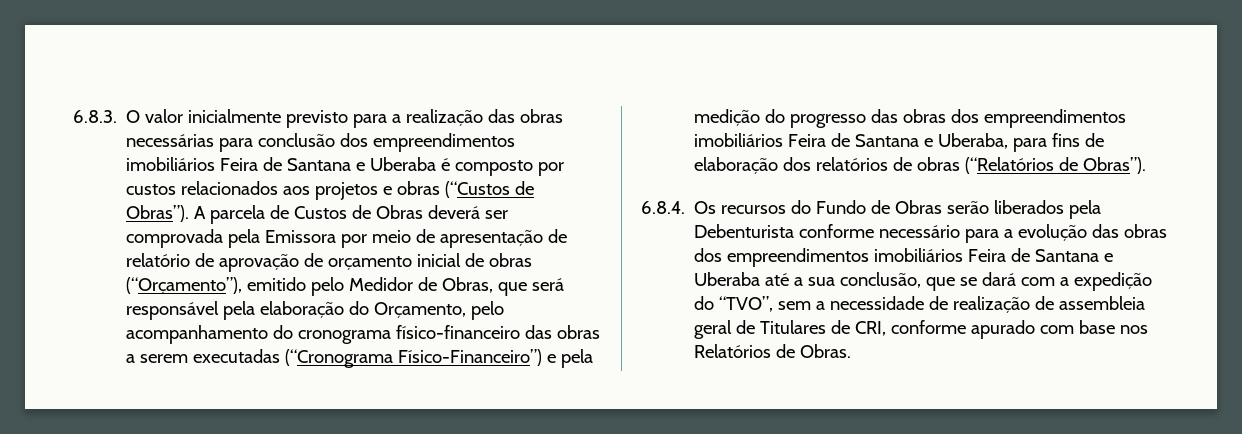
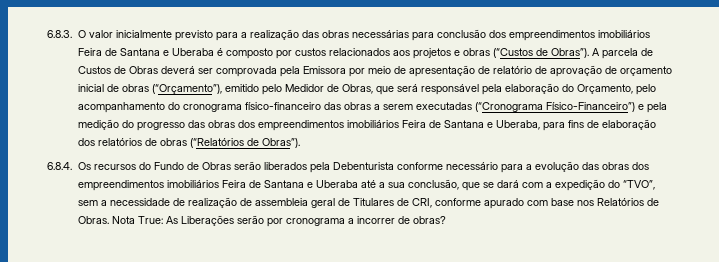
+ Nota True: As Liberações serão por cronograma a incorrer de obras?

